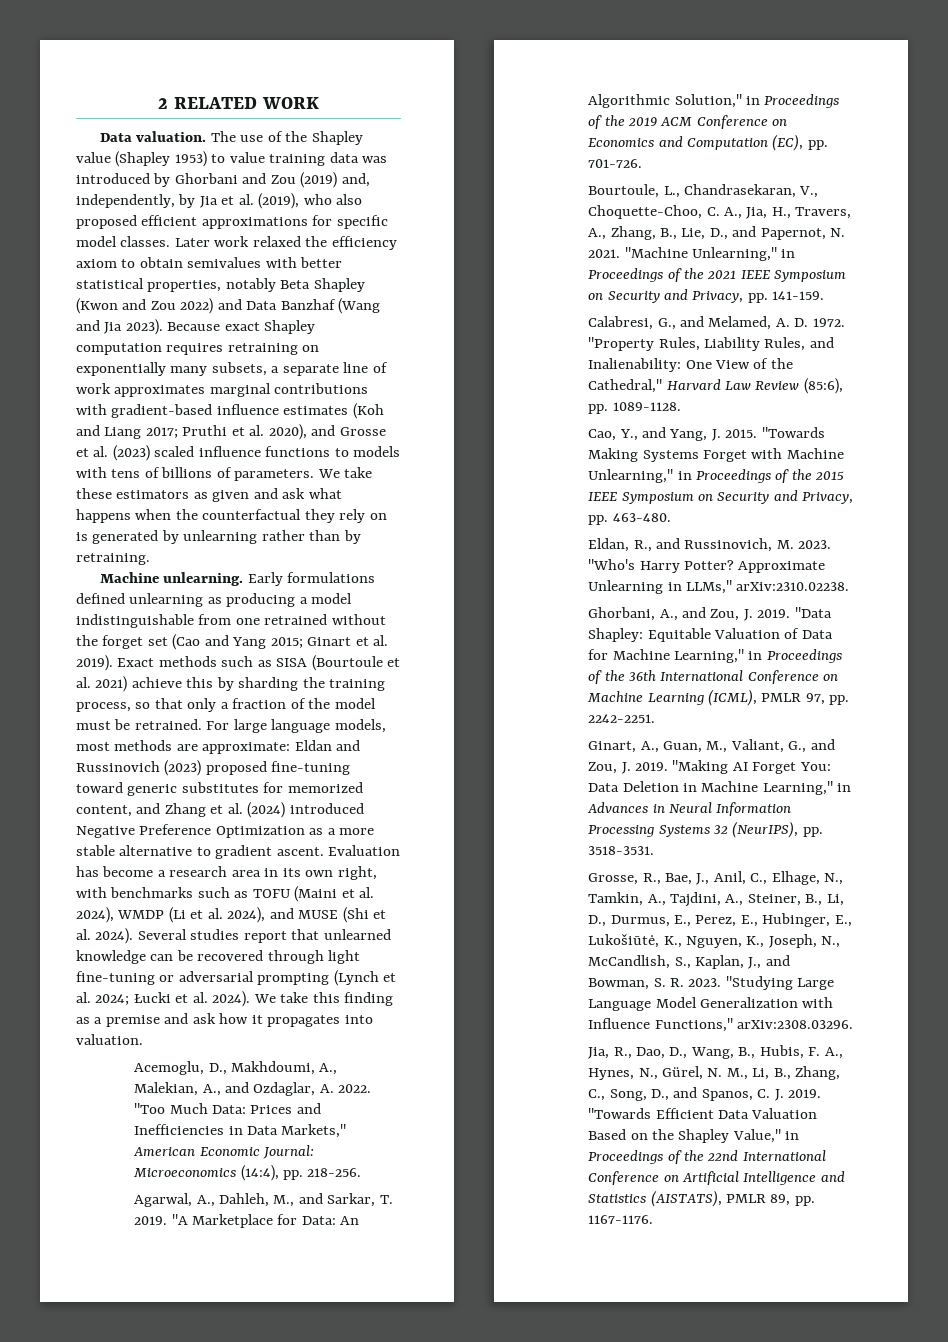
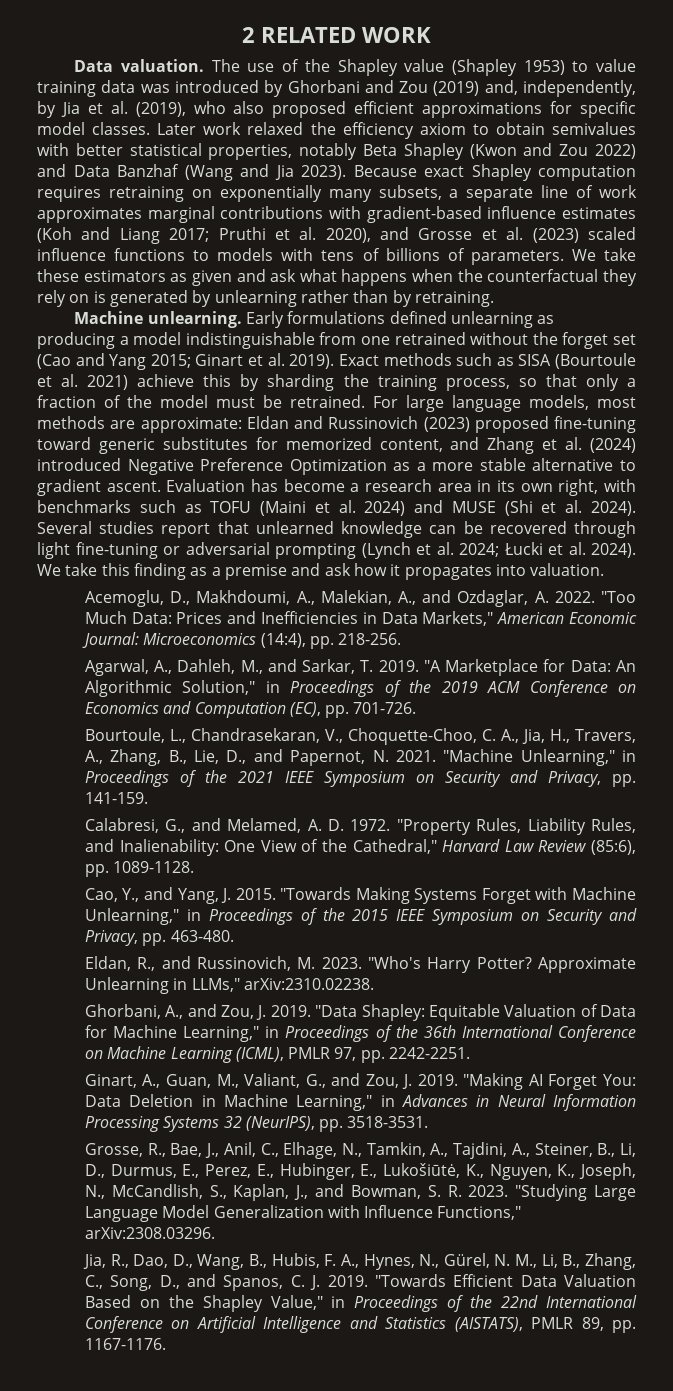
- Evaluation has become a research area in its own right, with benchmarks such as TOFU (Maini et al. 2024), WMDP (Li et al. 2024), and MUSE (Shi et al. 2024).
+ Evaluation has become a research area in its own right, with benchmarks such as TOFU (Maini et al. 2024) and MUSE (Shi et al. 2024).

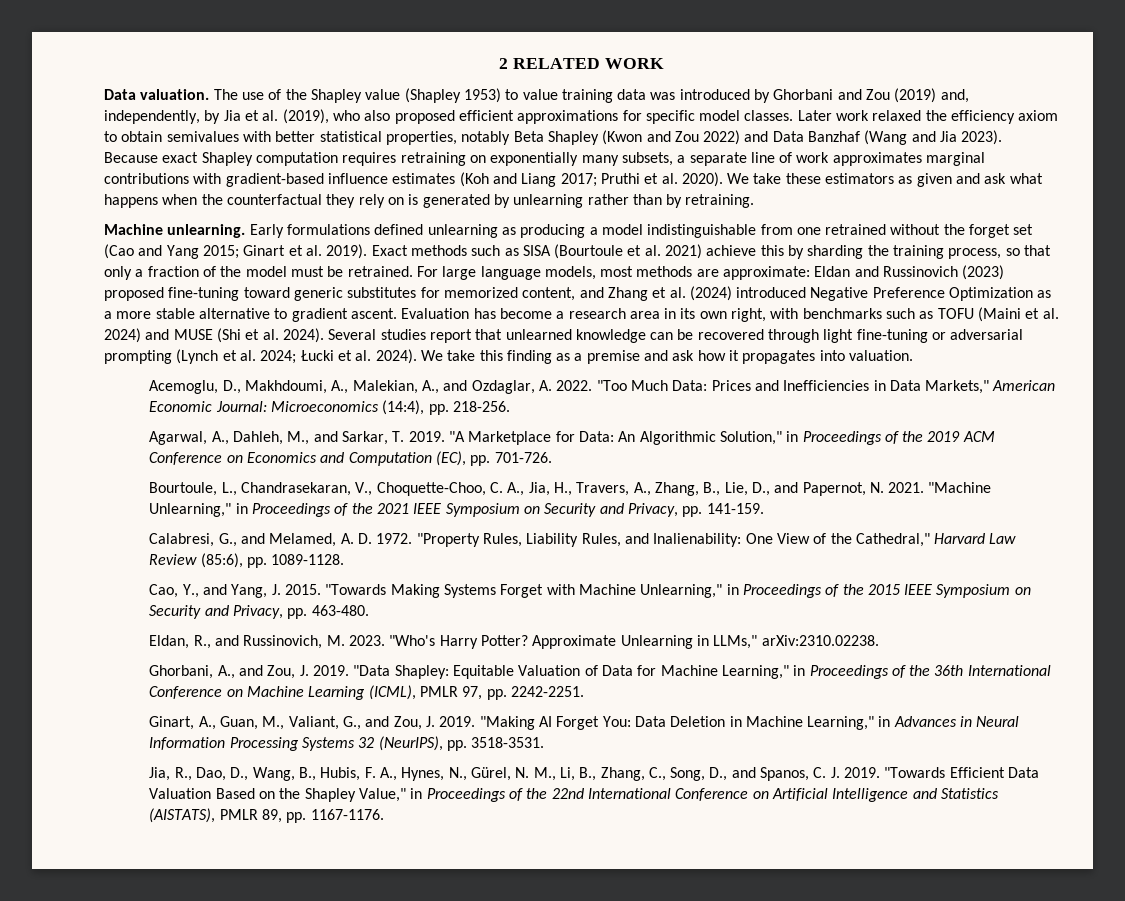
- Because exact Shapley computation requires retraining on exponentially many subsets, a separate line of work approximates marginal contributions with gradient-based influence estimates (Koh and Liang 2017; Pruthi et al. 2020), and Grosse et al. (2023) scaled influence functions to models with tens of billions of parameters.
+ Because exact Shapley computation requires retraining on exponentially many subsets, a separate line of work approximates marginal contributions with gradient-based influence estimates (Koh and Liang 2017; Pruthi et al. 2020).
- Grosse, R., Bae, J., Anil, C., Elhage, N., Tamkin, A., Tajdini, A., Steiner, B., Li, D., Durmus, E., Perez, E., Hubinger, E., Lukošiūtė, K., Nguyen, K., Joseph, N., McCandlish, S., Kaplan, J., and Bowman, S. R. 2023. "Studying Large Language Model Generalization with Influence Functions," arXiv:2308.03296.

